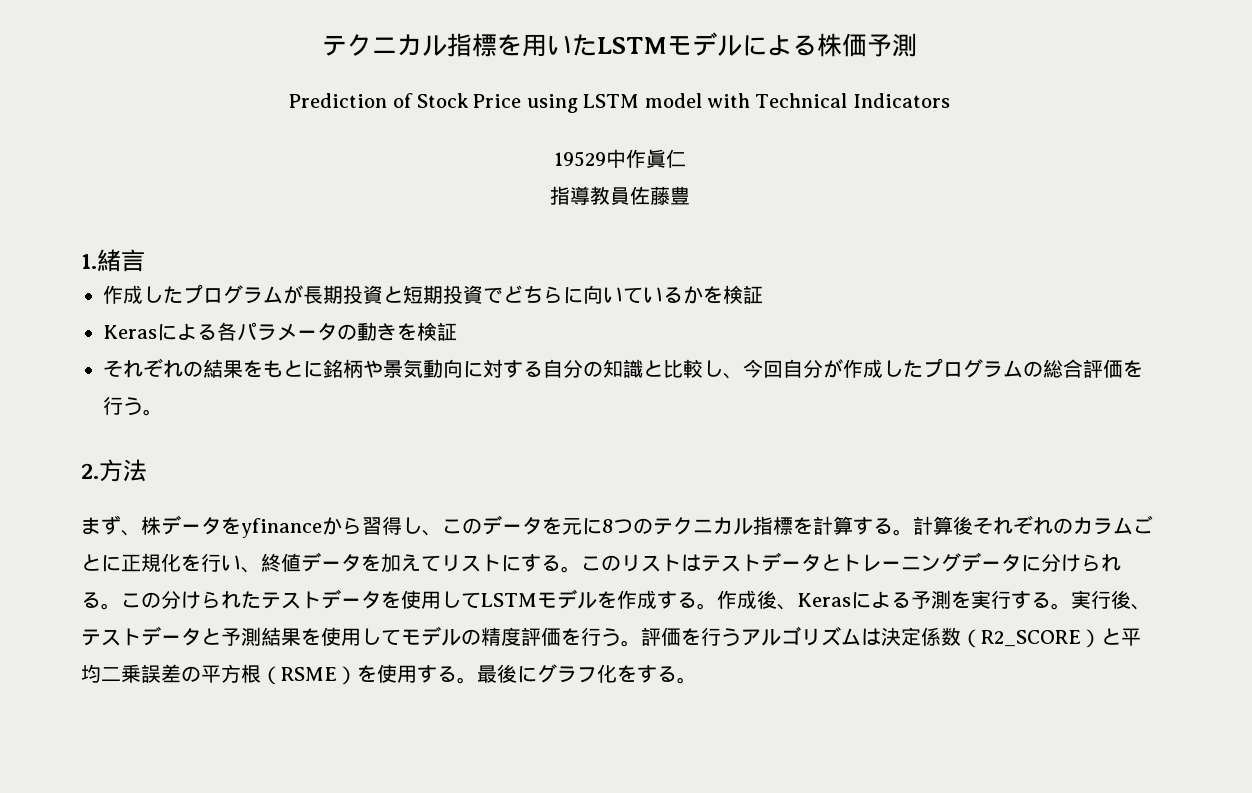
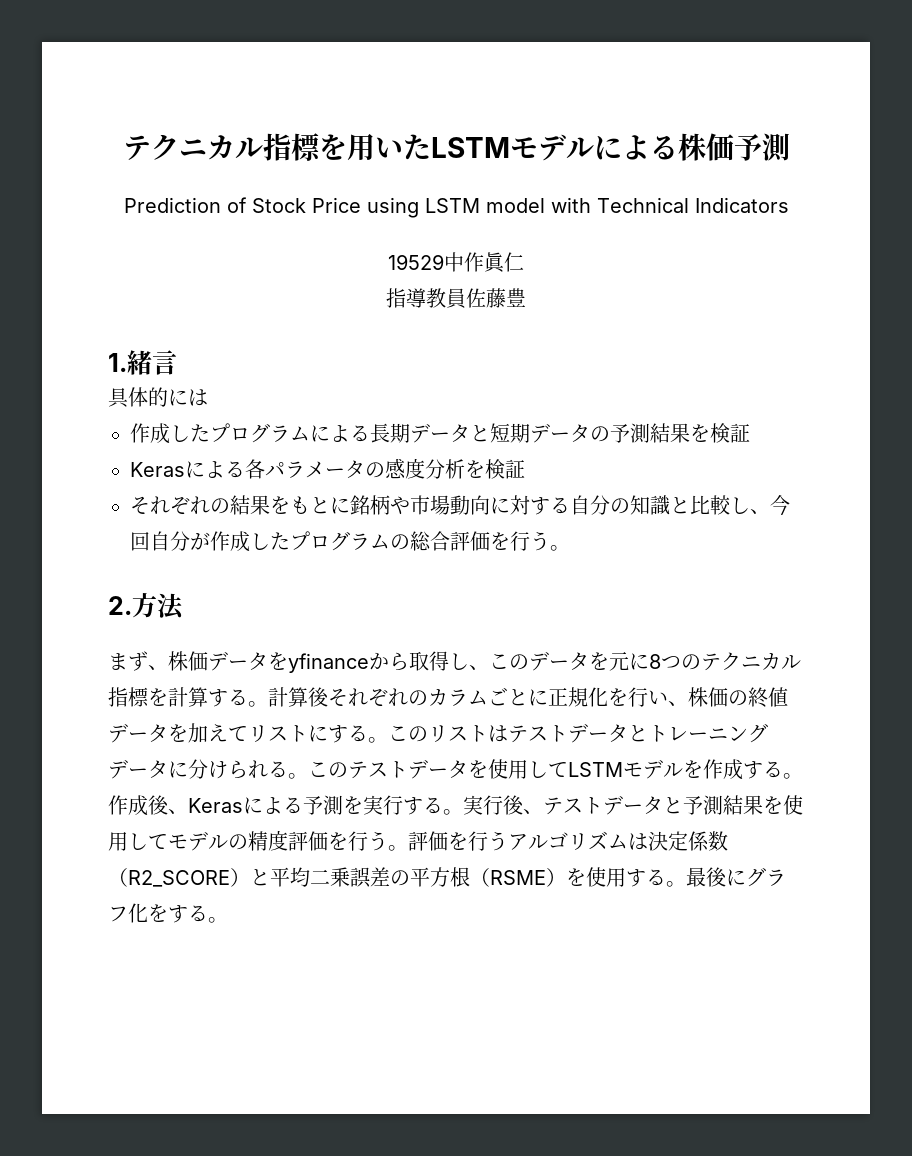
- 作成したプログラムが長期投資と短期投資でどちらに向いているかを検証
+ 具体的には
+ 作成したプログラムによる長期データと短期データの予測結果を検証
- Kerasによる各パラメータの動きを検証
+ Kerasによる各パラメータの感度分析を検証
- それぞれの結果をもとに銘柄や景気動向に対する自分の知識と比較し、今回自分が作成したプログラムの総合評価を行う。
+ それぞれの結果をもとに銘柄や市場動向に対する自分の知識と比較し、今回自分が作成したプログラムの総合評価を行う。
- まず、株データをyfinanceから習得し、このデータを元に8つのテクニカル指標を計算する。
+ まず、株価データをyfinanceから取得し、このデータを元に8つのテクニカル指標を計算する。
- 計算後それぞれのカラムごとに正規化を行い、終値データを加えてリストにする。
+ 計算後それぞれのカラムごとに正規化を行い、株価の終値データを加えてリストにする。
- この分けられたテストデータを使用してLSTMモデルを作成する。
+ このテストデータを使用してLSTMモデルを作成する。

